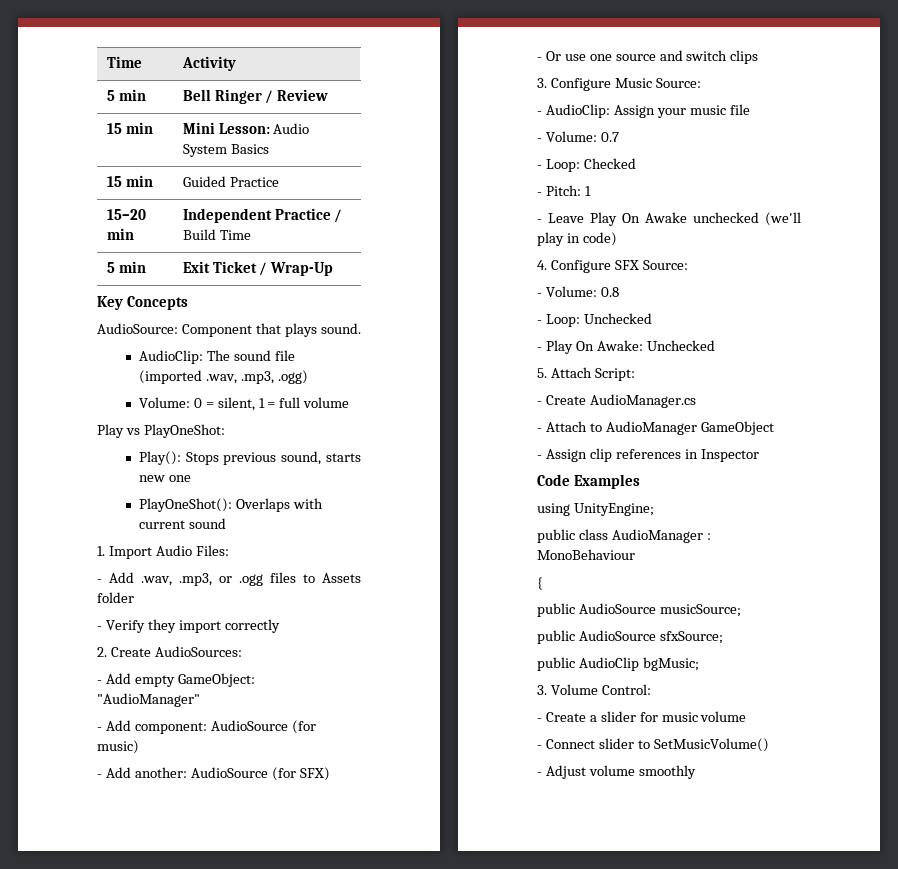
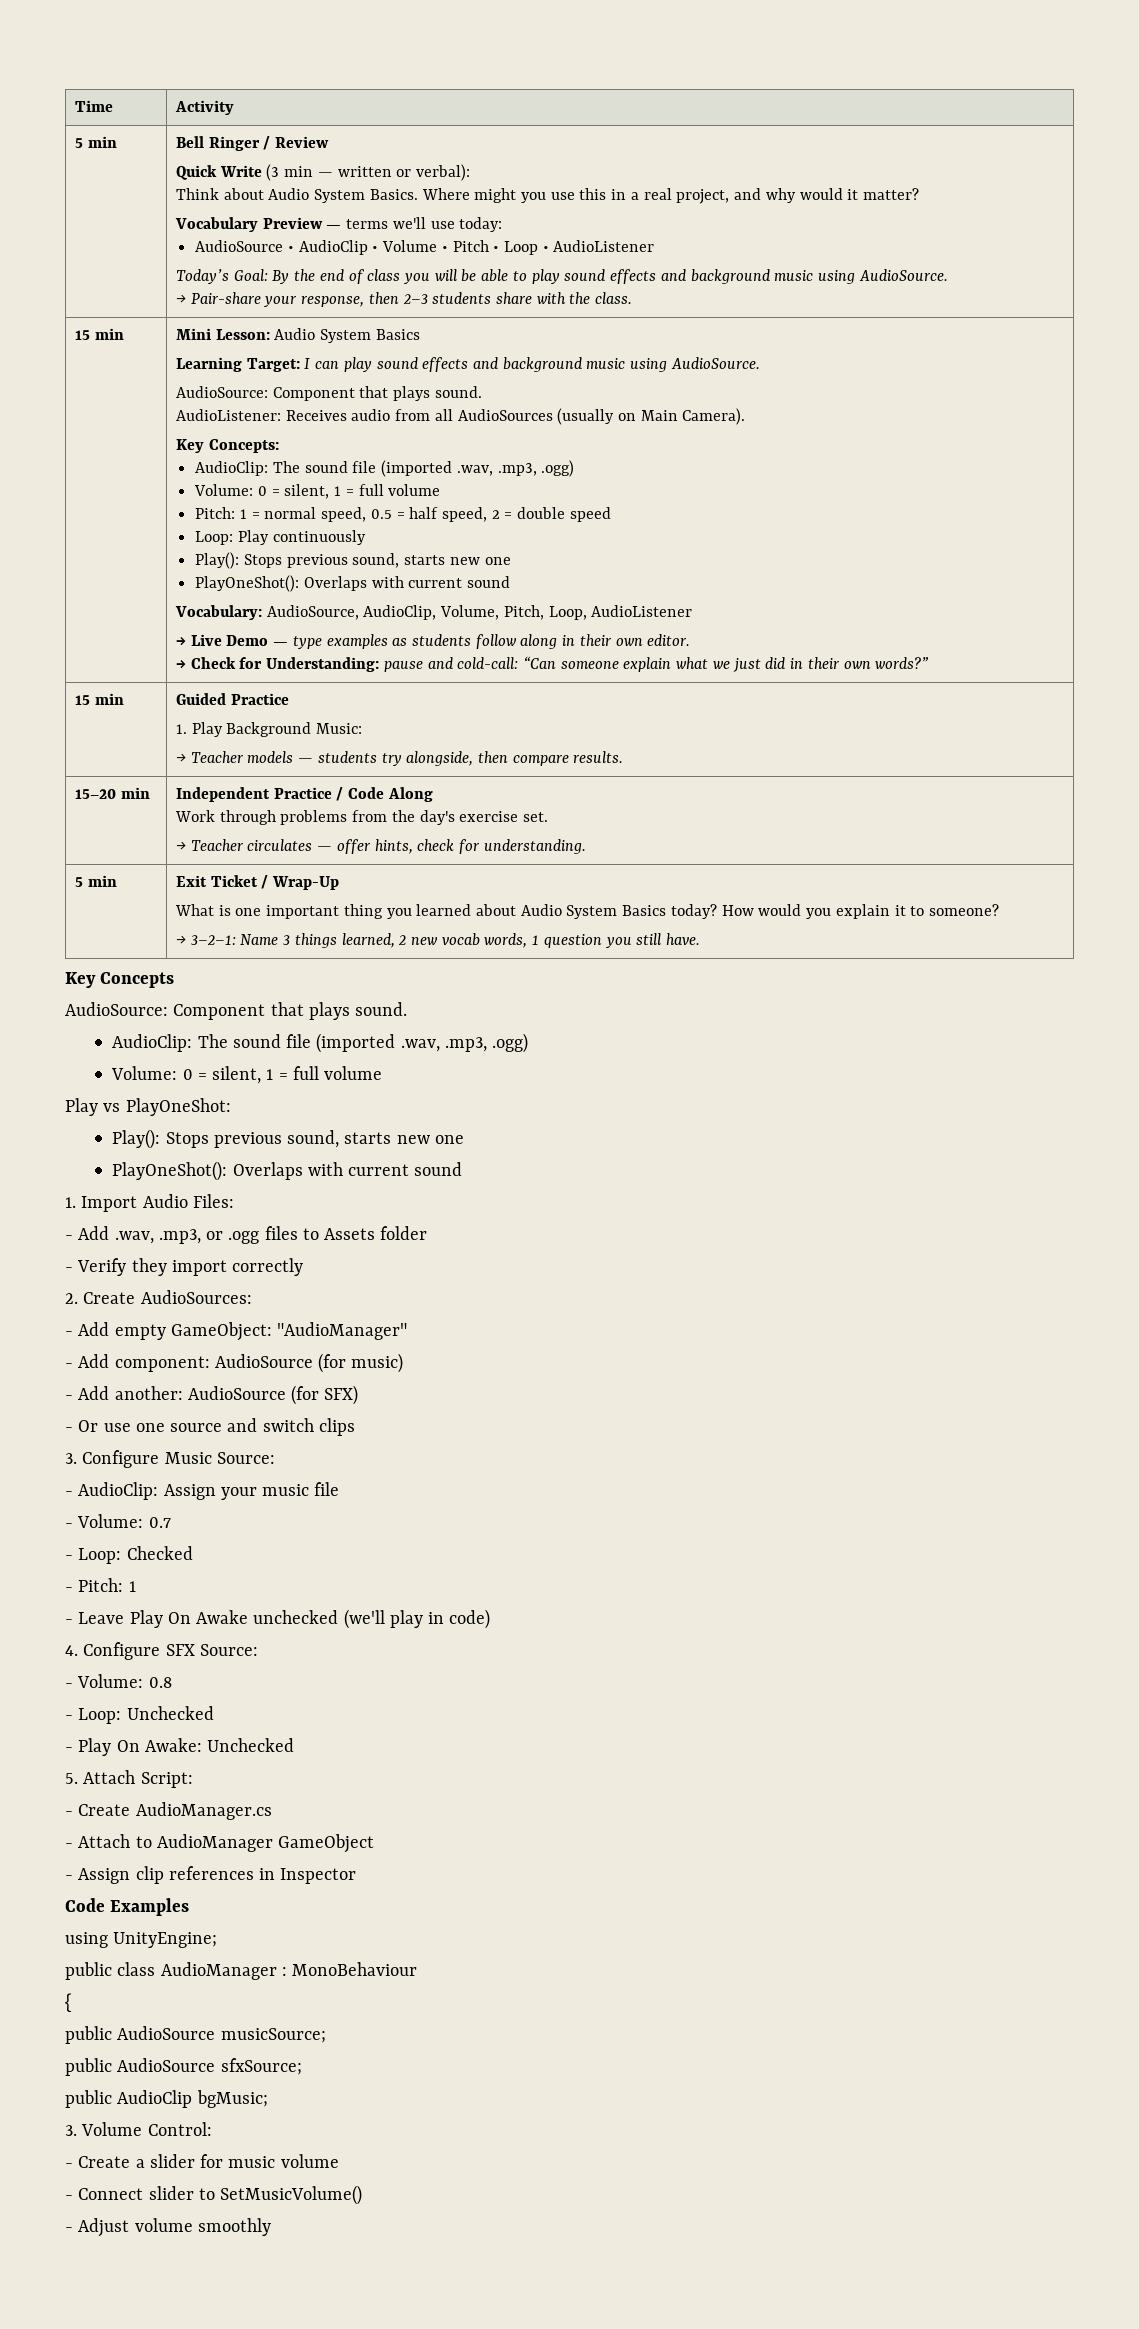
+ Quick Write (3 min — written or verbal):
+ Think about Audio System Basics. Where might you use this in a real project, and why would it matter?
+ Vocabulary Preview — terms we'll use today:
+ AudioSource • AudioClip • Volume • Pitch • Loop • AudioListener
+ Today’s Goal: By the end of class you will be able to play sound effects and background music using AudioSource.
+ → Pair-share your response, then 2–3 students share with the class.
+ Learning Target: I can play sound effects and background music using AudioSource.
+ AudioSource: Component that plays sound.
+ AudioListener: Receives audio from all AudioSources (usually on Main Camera).
+ Key Concepts:
+ AudioClip: The sound file (imported .wav, .mp3, .ogg)
+ Volume: 0 = silent, 1 = full volume
+ Pitch: 1 = normal speed, 0.5 = half speed, 2 = double speed
+ Loop: Play continuously
+ Play(): Stops previous sound, starts new one
+ PlayOneShot(): Overlaps with current sound
+ Vocabulary: AudioSource, AudioClip, Volume, Pitch, Loop, AudioListener
+ → Live Demo — type examples as students follow along in their own editor.
+ → Check for Understanding: pause and cold-call: “Can someone explain what we just did in their own words?”
  15 min | Guided Practice
+ 1. Play Background Music:
+ → Teacher models — students try alongside, then compare results.
- 15–20 min | Independent Practice / Build Time
+ 15–20 min | Independent Practice / Code Along
+ Work through problems from the day's exercise set.
+ → Teacher circulates — offer hints, check for understanding.
  5 min | Exit Ticket / Wrap-Up
+ What is one important thing you learned about Audio System Basics today? How would you explain it to someone?
+ → 3–2–1: Name 3 things learned, 2 new vocab words, 1 question you still have.

